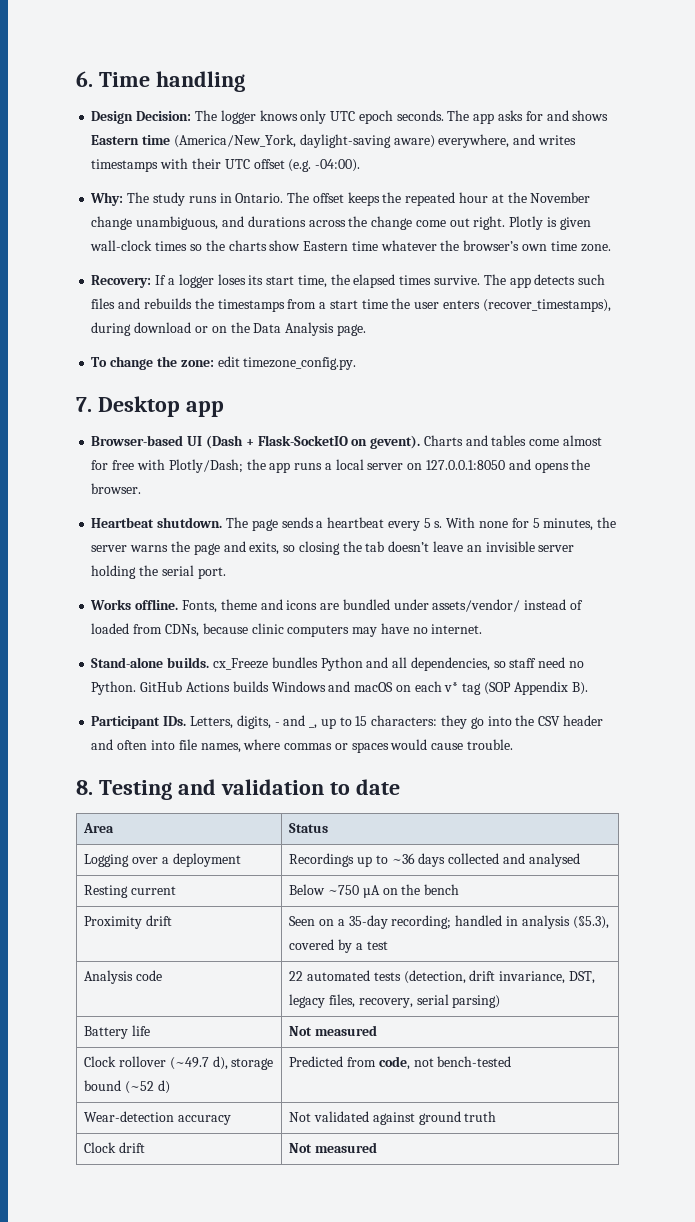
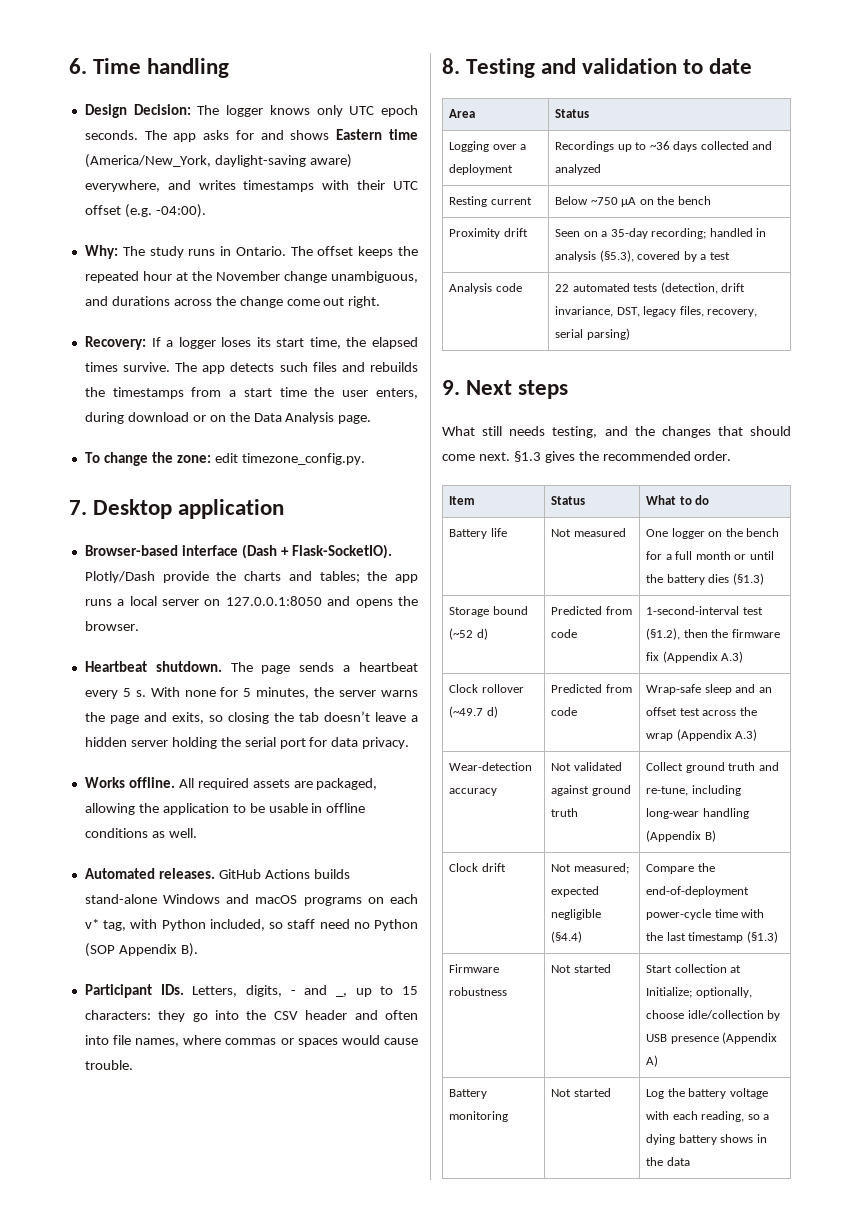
- Plotly is given wall-clock times so the charts show Eastern time whatever the browser’s own time zone.
- The app detects such files and rebuilds the timestamps from a start time the user enters (recover_timestamps), during download or on the Data Analysis page.
+ The app detects such files and rebuilds the timestamps from a start time the user enters, during download or on the Data Analysis page.
- 7. Desktop app
+ 7. Desktop application
- Browser-based UI (Dash + Flask-SocketIO on gevent). Charts and tables come almost for free with Plotly/Dash; the app runs a local server on 127.0.0.1:8050 and opens the browser.
+ Browser-based interface (Dash + Flask-SocketIO). Plotly/Dash provide the charts and tables; the app runs a local server on 127.0.0.1:8050 and opens the browser.
- With none for 5 minutes, the server warns the page and exits, so closing the tab doesn’t leave an invisible server holding the serial port.
- Works offline. Fonts, theme and icons are bundled under assets/vendor/ instead of loaded from CDNs, because clinic computers may have no internet.
- Stand-alone builds. cx_Freeze bundles Python and all dependencies, so staff need no Python. GitHub Actions builds Windows and macOS on each v* tag (SOP Appendix B).
+ With none for 5 minutes, the server warns the page and exits, so closing the tab doesn’t leave a hidden server holding the serial port for data privacy.
+ Works offline. All required assets are packaged, allowing the application to be usable in offline conditions as well.
+ Automated releases. GitHub Actions builds stand-alone Windows and macOS programs on each v* tag, with Python included, so staff need no Python (SOP Appendix B).
- Logging over a deployment | Recordings up to ~36 days collected and analysed
+ Logging over a deployment | Recordings up to ~36 days collected and analyzed
- Battery life | Not measured
- Clock rollover (~49.7 d), storage bound (~52 d) | Predicted from code, not bench-tested
+ 9. Next steps
+ What still needs testing, and the changes that should come next. §1.3 gives the recommended order.
+ Item | Status | What to do
+ Battery life | Not measured | One logger on the bench for a full month or until the battery dies (§1.3)
+ Storage bound (~52 d) | Predicted from code | 1-second-interval test (§1.2), then the firmware fix (Appendix A.3)
+ Clock rollover (~49.7 d) | Predicted from code | Wrap-safe sleep and an offset test across the wrap (Appendix A.3)
- Wear-detection accuracy | Not validated against ground truth
- Clock drift | Not measured
+ Wear-detection accuracy | Not validated against ground truth | Collect ground truth and re-tune, including long-wear handling (Appendix B)
+ Clock drift | Not measured; expected negligible (§4.4) | Compare the end-of-deployment power-cycle time with the last timestamp (§1.3)
+ Firmware robustness | Not started | Start collection at Initialize; optionally, choose idle/collection by USB presence (Appendix A)
+ Battery monitoring | Not started | Log the battery voltage with each reading, so a dying battery shows in the data

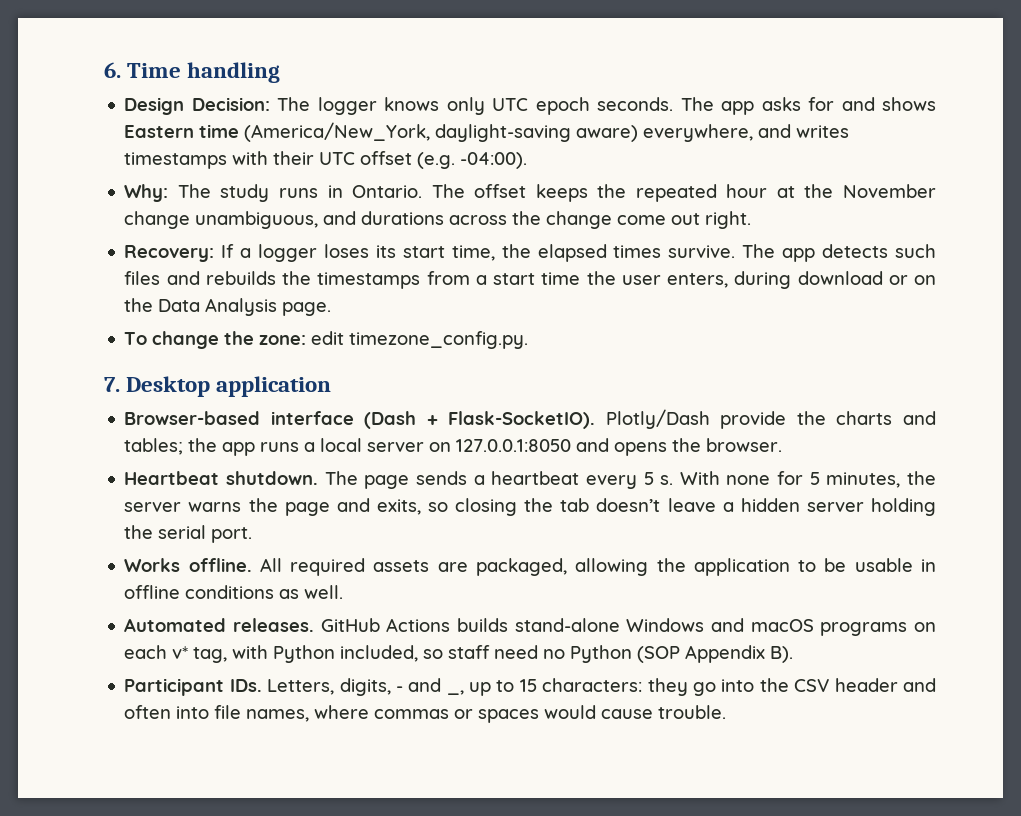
- With none for 5 minutes, the server warns the page and exits, so closing the tab doesn’t leave a hidden server holding the serial port for data privacy.
+ With none for 5 minutes, the server warns the page and exits, so closing the tab doesn’t leave a hidden server holding the serial port.
- 8. Testing and validation to date
- Area | Status
- Logging over a deployment | Recordings up to ~36 days collected and analyzed
- Resting current | Below ~750 µA on the bench
- Proximity drift | Seen on a 35-day recording; handled in analysis (§5.3), covered by a test
- Analysis code | 22 automated tests (detection, drift invariance, DST, legacy files, recovery, serial parsing)
- 9. Next steps
- What still needs testing, and the changes that should come next. §1.3 gives the recommended order.
- Item | Status | What to do
- Battery life | Not measured | One logger on the bench for a full month or until the battery dies (§1.3)
- Storage bound (~52 d) | Predicted from code | 1-second-interval test (§1.2), then the firmware fix (Appendix A.3)
- Clock rollover (~49.7 d) | Predicted from code | Wrap-safe sleep and an offset test across the wrap (Appendix A.3)
- Wear-detection accuracy | Not validated against ground truth | Collect ground truth and re-tune, including long-wear handling (Appendix B)
- Clock drift | Not measured; expected negligible (§4.4) | Compare the end-of-deployment power-cycle time with the last timestamp (§1.3)
- Firmware robustness | Not started | Start collection at Initialize; optionally, choose idle/collection by USB presence (Appendix A)
- Battery monitoring | Not started | Log the battery voltage with each reading, so a dying battery shows in the data

